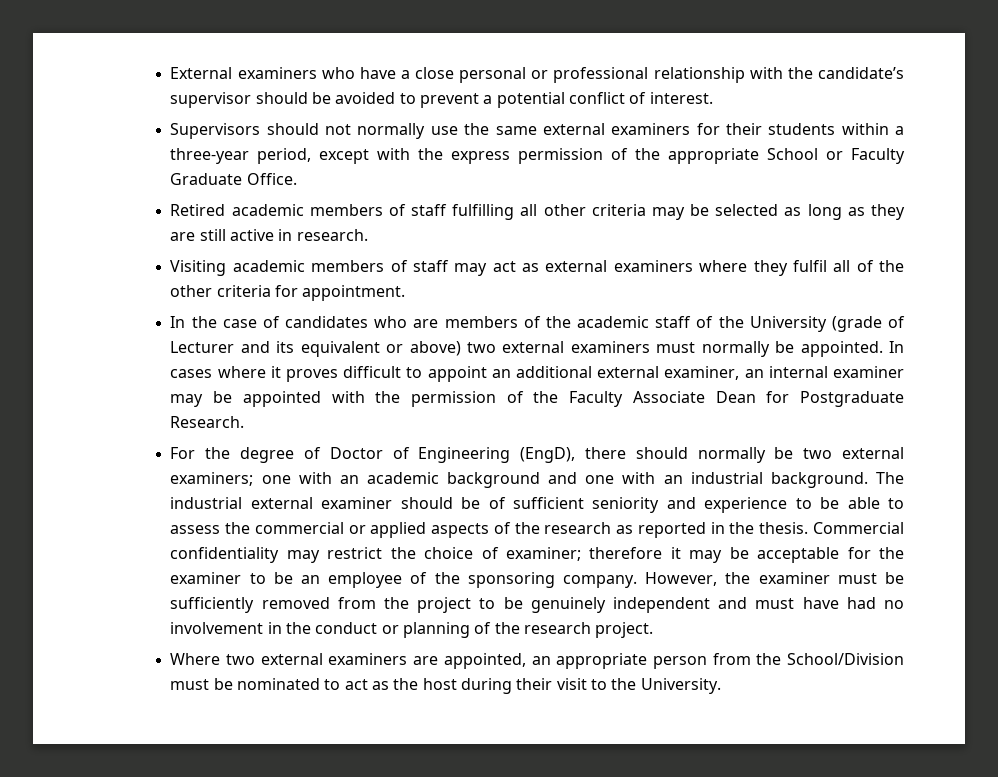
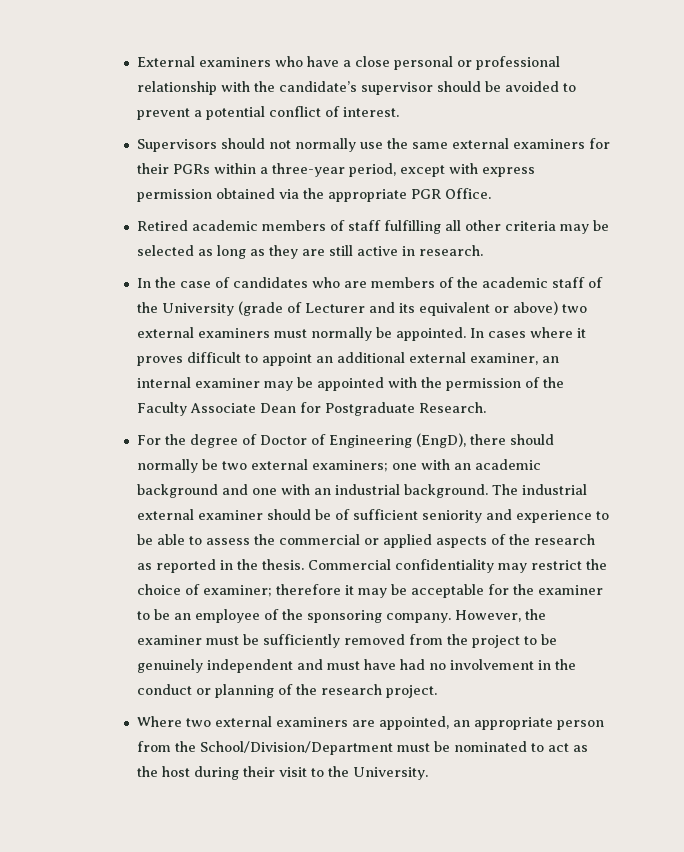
- Supervisors should not normally use the same external examiners for their students within a three-year period, except with the express permission of the appropriate School or Faculty Graduate Office.
+ Supervisors should not normally use the same external examiners for their PGRs within a three-year period, except with express permission obtained via the appropriate PGR Office.
- Visiting academic members of staff may act as external examiners where they fulfil all of the other criteria for appointment.
- Where two external examiners are appointed, an appropriate person from the School/Division must be nominated to act as the host during their visit to the University.
+ Where two external examiners are appointed, an appropriate person from the School/Division/Department must be nominated to act as the host during their visit to the University.

